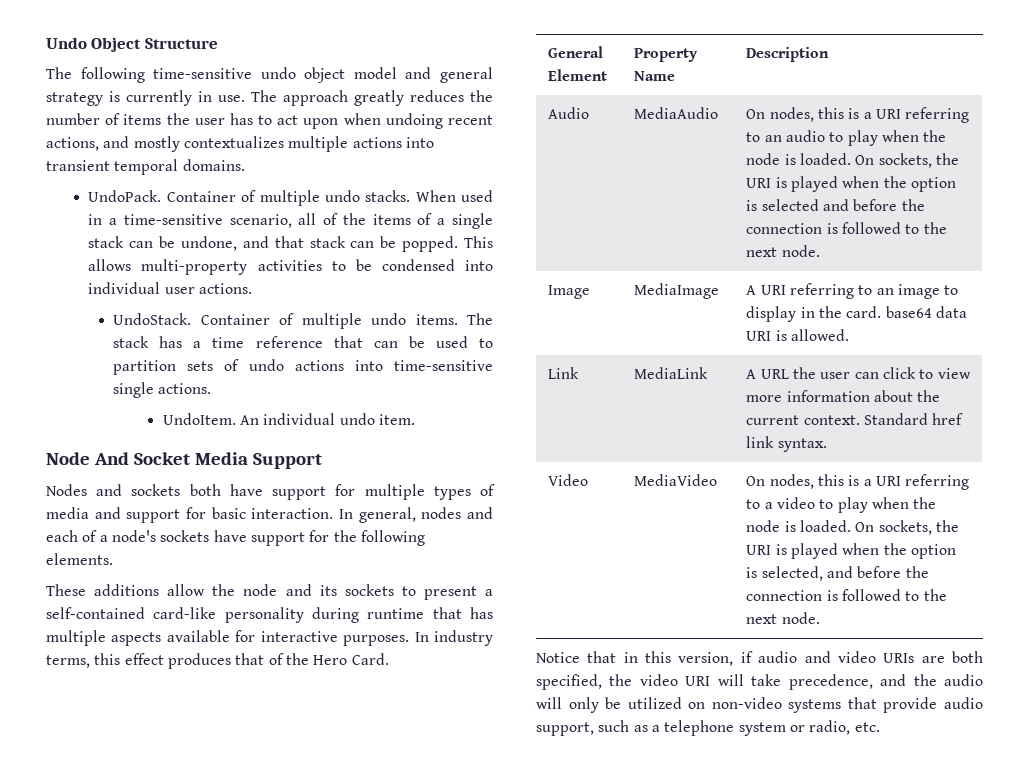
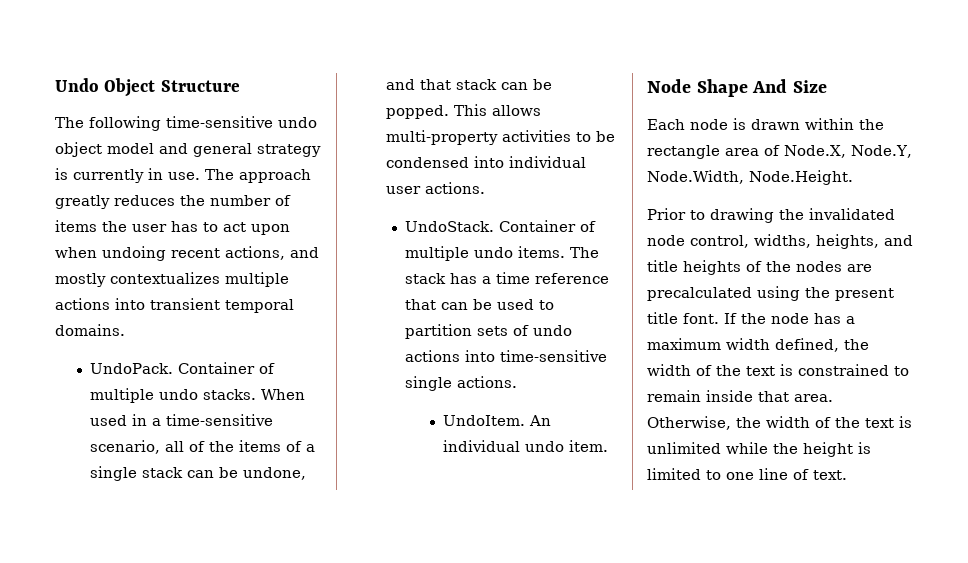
- Node And Socket Media Support
- Nodes and sockets both have support for multiple types of media and support for basic interaction. In general, nodes and each of a node's sockets have support for the following elements.
- These additions allow the node and its sockets to present a self-contained card-like personality during runtime that has multiple aspects available for interactive purposes. In industry terms, this effect produces that of the Hero Card.
- General Element | Property Name | Description
- Audio | MediaAudio | On nodes, this is a URI referring to an audio to play when the node is loaded. On sockets, the URI is played when the option is selected and before the connection is followed to the next node.
- Image | MediaImage | A URI referring to an image to display in the card. base64 data URI is allowed.
- Link | MediaLink | A URL the user can click to view more information about the current context. Standard href link syntax.
- Video | MediaVideo | On nodes, this is a URI referring to a video to play when the node is loaded. On sockets, the URI is played when the option is selected, and before the connection is followed to the next node.
- Notice that in this version, if audio and video URIs are both specified, the video URI will take precedence, and the audio will only be utilized on non-video systems that provide audio support, such as a telephone system or radio, etc.
+ Node Shape And Size
+ Each node is drawn within the rectangle area of Node.X, Node.Y, Node.Width, Node.Height.
+ Prior to drawing the invalidated node control, widths, heights, and title heights of the nodes are precalculated using the present title font. If the node has a maximum width defined, the width of the text is constrained to remain inside that area. Otherwise, the width of the text is unlimited while the height is limited to one line of text.

